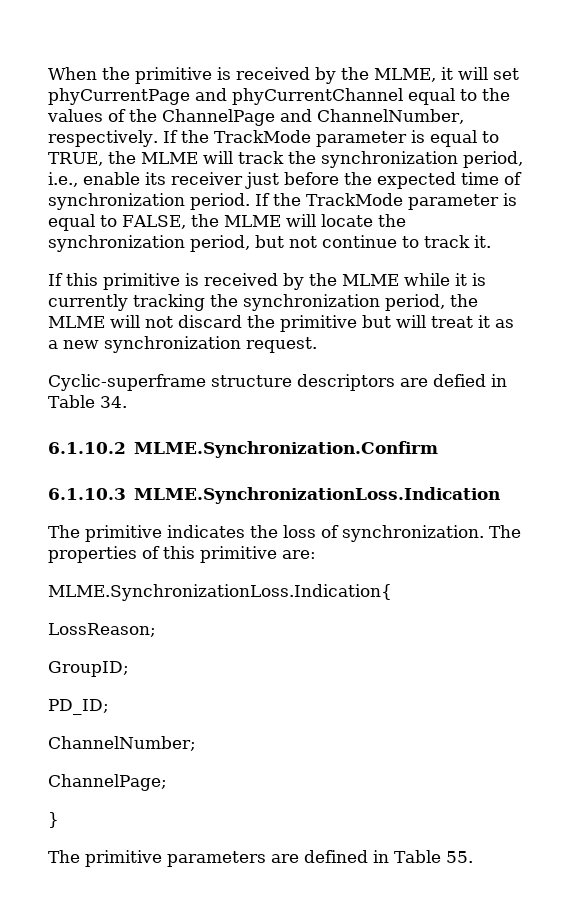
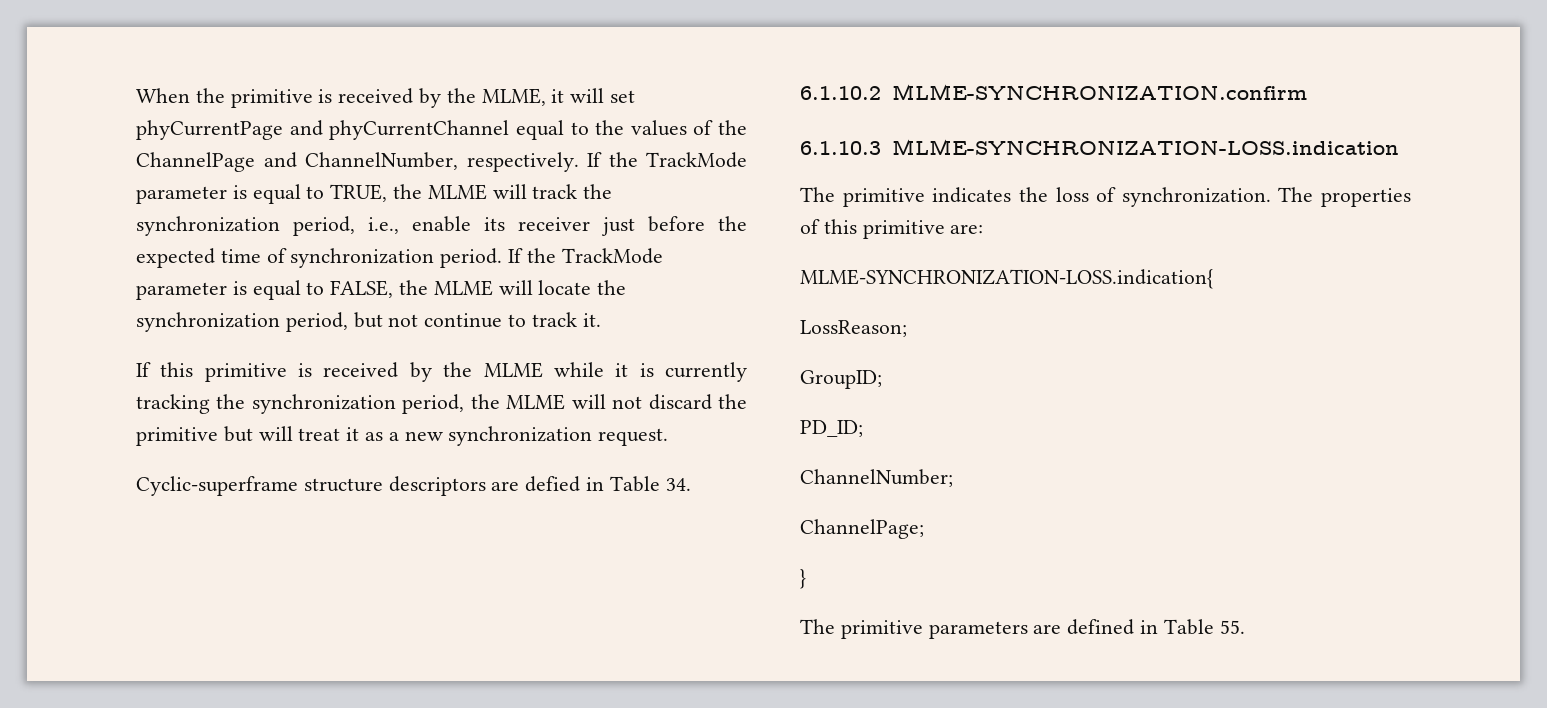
- 6.1.10.2 MLME.Synchronization.Confirm
+ 6.1.10.2 MLME-SYNCHRONIZATION.confirm
- 6.1.10.3 MLME.SynchronizationLoss.Indication
+ 6.1.10.3 MLME-SYNCHRONIZATION-LOSS.indication
- MLME.SynchronizationLoss.Indication{
+ MLME-SYNCHRONIZATION-LOSS.indication{

